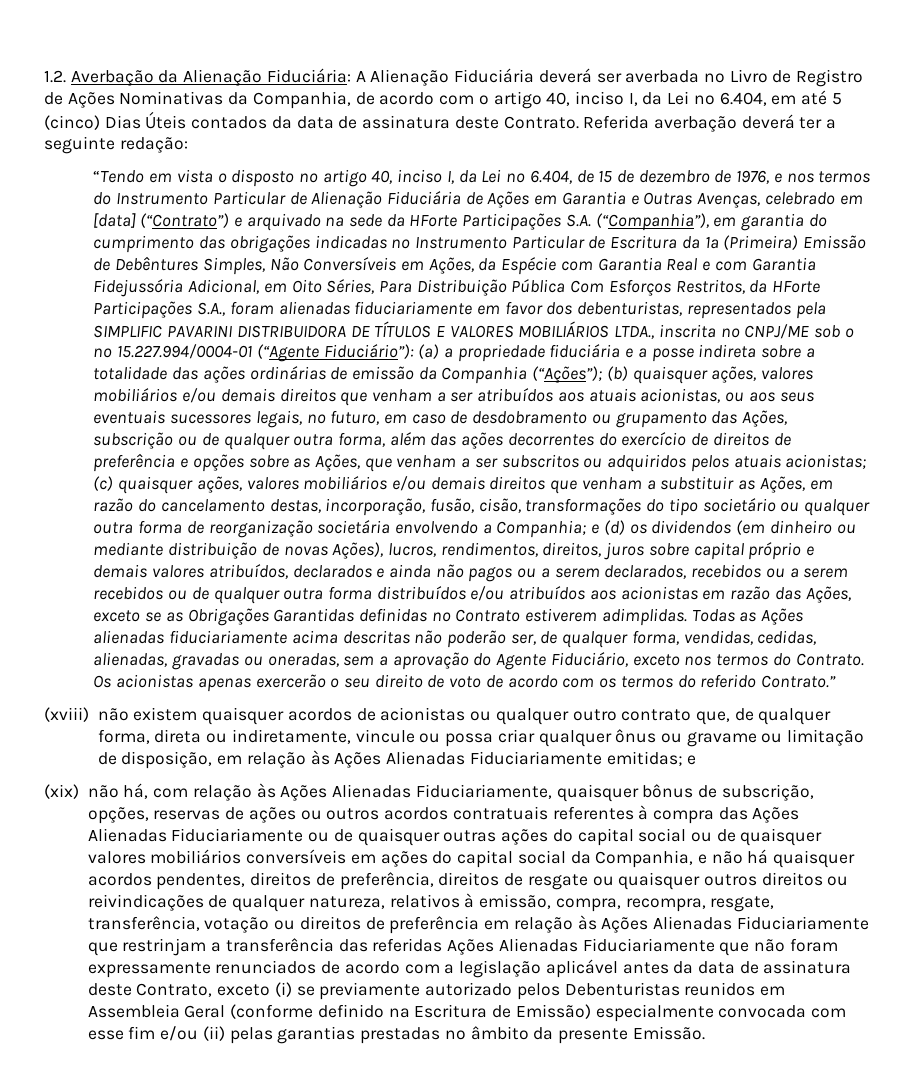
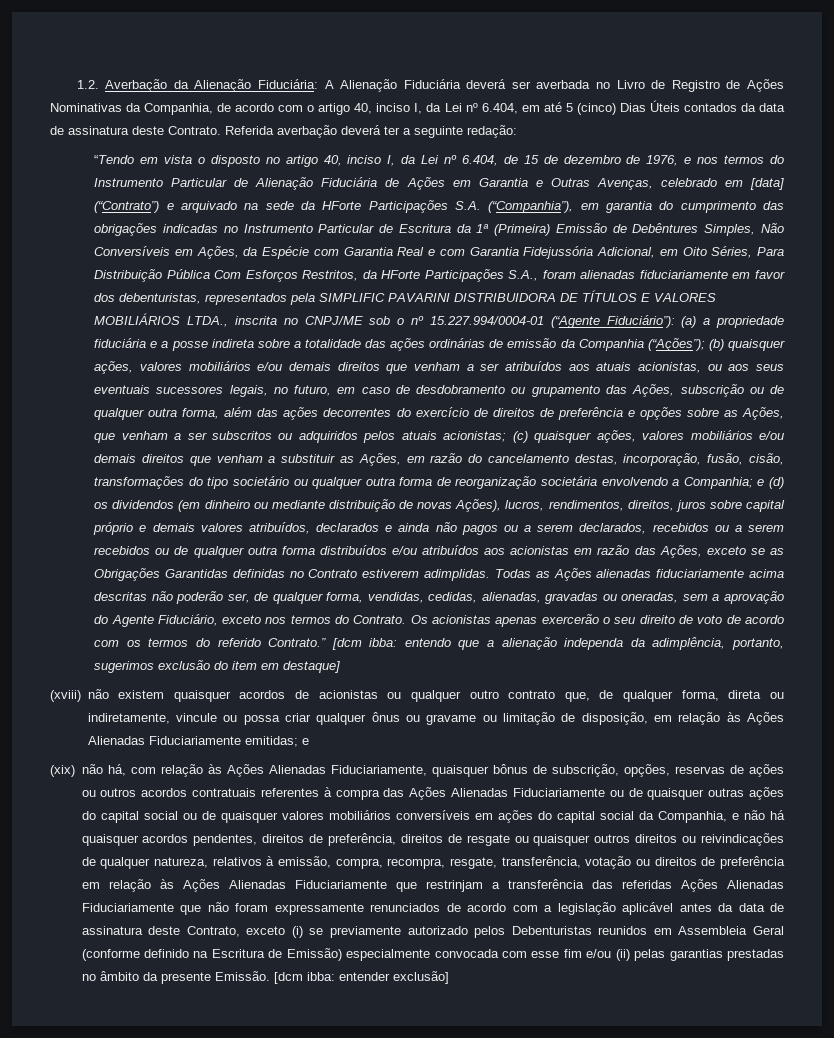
+ [dcm ibba: entendo que a alienação independa da adimplência, portanto, sugerimos exclusão do item em destaque]
+ [dcm ibba: entender exclusão]

